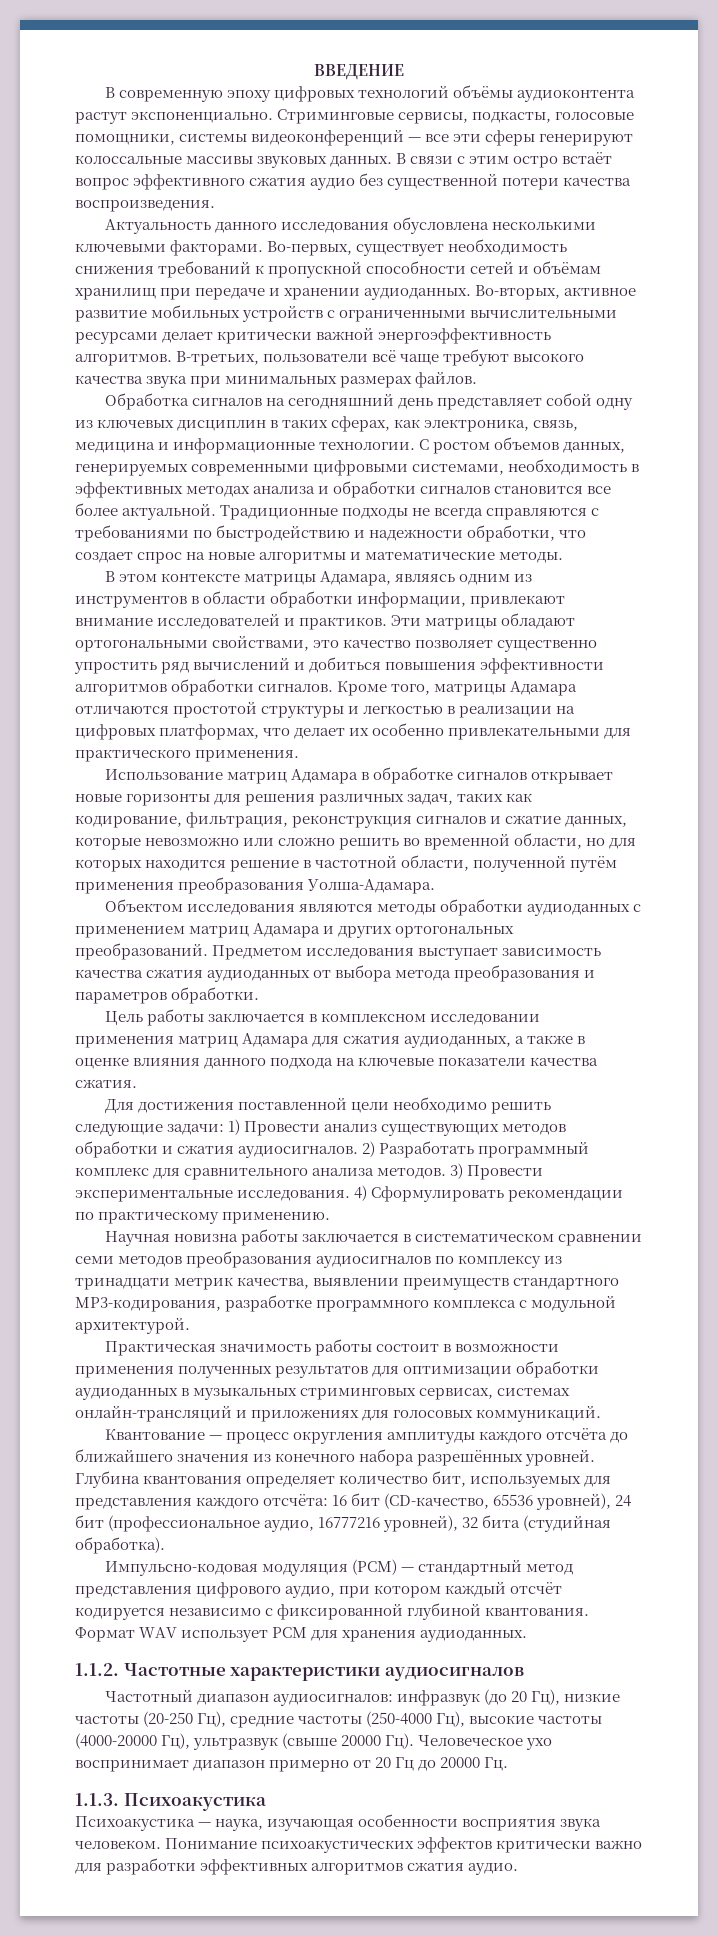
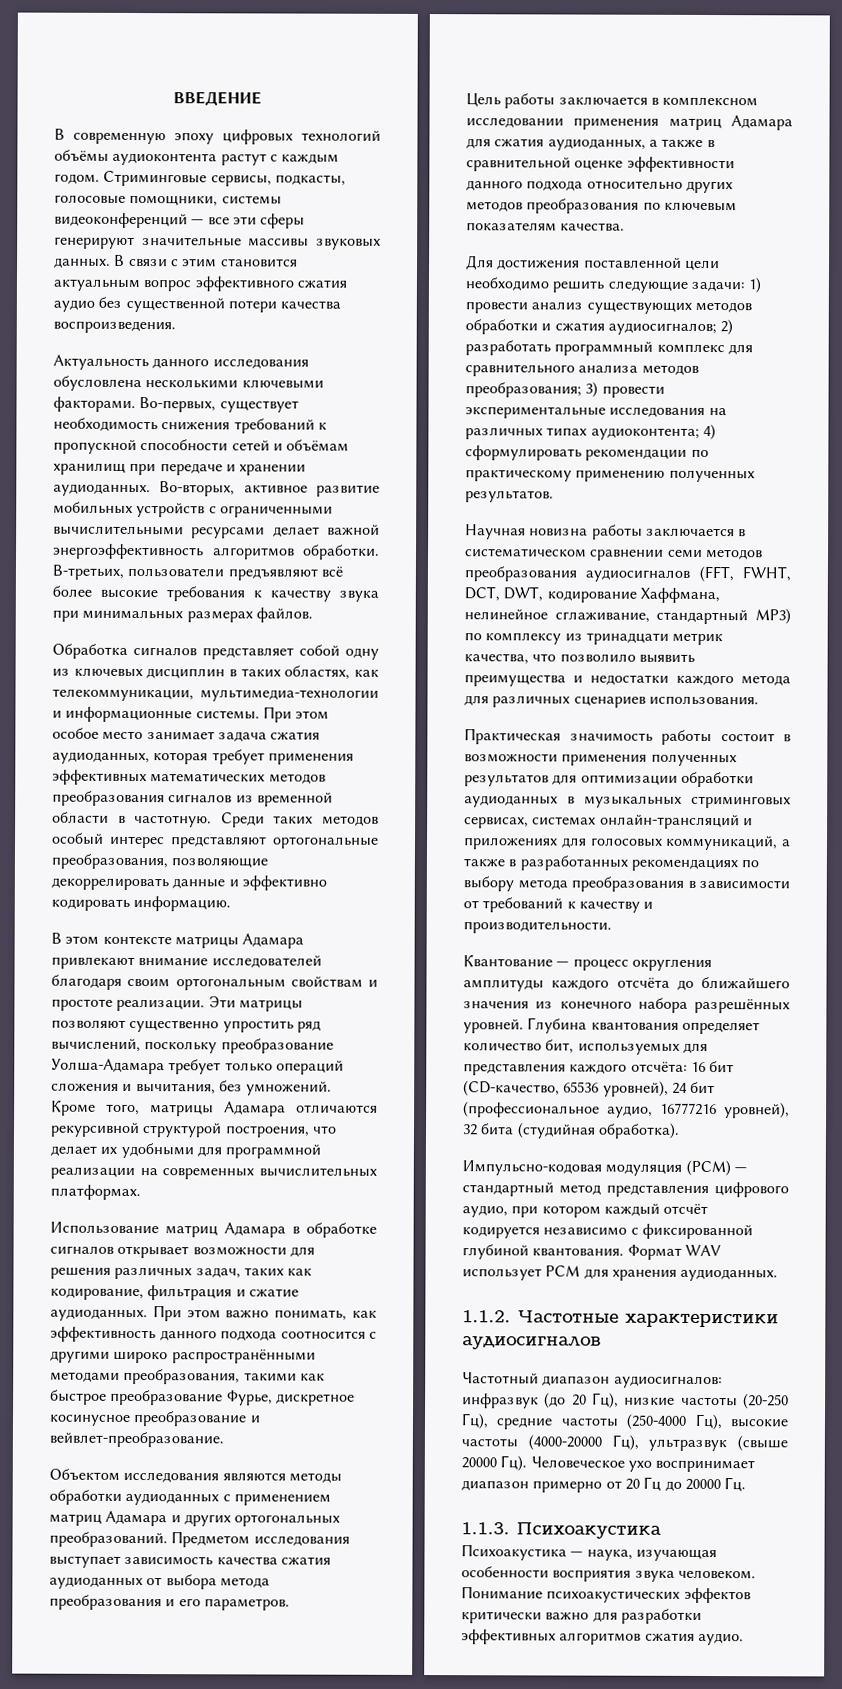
- В современную эпоху цифровых технологий объёмы аудиоконтента растут экспоненциально.
+ В современную эпоху цифровых технологий объёмы аудиоконтента растут с каждым годом.
- Стриминговые сервисы, подкасты, голосовые помощники, системы видеоконференций — все эти сферы генерируют колоссальные массивы звуковых данных.
+ Стриминговые сервисы, подкасты, голосовые помощники, системы видеоконференций — все эти сферы генерируют значительные массивы звуковых данных.
- В связи с этим остро встаёт вопрос эффективного сжатия аудио без существенной потери качества воспроизведения.
+ В связи с этим становится актуальным вопрос эффективного сжатия аудио без существенной потери качества воспроизведения.
- Во-вторых, активное развитие мобильных устройств с ограниченными вычислительными ресурсами делает критически важной энергоэффективность алгоритмов. В-третьих, пользователи всё чаще требуют высокого качества звука при минимальных размерах файлов.
+ Во-вторых, активное развитие мобильных устройств с ограниченными вычислительными ресурсами делает важной энергоэффективность алгоритмов обработки. В-третьих, пользователи предъявляют всё более высокие требования к качеству звука при минимальных размерах файлов.
- Обработка сигналов на сегодняшний день представляет собой одну из ключевых дисциплин в таких сферах, как электроника, связь, медицина и информационные технологии. С ростом объемов данных, генерируемых современными цифровыми системами, необходимость в эффективных методах анализа и обработки сигналов становится все более актуальной. Традиционные подходы не всегда справляются с требованиями по быстродействию и надежности обработки, что создает спрос на новые алгоритмы и математические методы.
- В этом контексте матрицы Адамара, являясь одним из инструментов в области обработки информации, привлекают внимание исследователей и практиков. Эти матрицы обладают ортогональными свойствами, это качество позволяет существенно упростить ряд вычислений и добиться повышения эффективности алгоритмов обработки сигналов.
+ Обработка сигналов представляет собой одну из ключевых дисциплин в таких областях, как телекоммуникации, мультимедиа-технологии и информационные системы. При этом особое место занимает задача сжатия аудиоданных, которая требует применения эффективных математических методов преобразования сигналов из временной области в частотную. Среди таких методов особый интерес представляют ортогональные преобразования, позволяющие декоррелировать данные и эффективно кодировать информацию.
+ В этом контексте матрицы Адамара привлекают внимание исследователей благодаря своим ортогональным свойствам и простоте реализации. Эти матрицы позволяют существенно упростить ряд вычислений, поскольку преобразование Уолша-Адамара требует только операций сложения и вычитания, без умножений.
- Кроме того, матрицы Адамара отличаются простотой структуры и легкостью в реализации на цифровых платформах, что делает их особенно привлекательными для практического применения.
+ Кроме того, матрицы Адамара отличаются рекурсивной структурой построения, что делает их удобными для программной реализации на современных вычислительных платформах.
- Использование матриц Адамара в обработке сигналов открывает новые горизонты для решения различных задач, таких как кодирование, фильтрация, реконструкция сигналов и сжатие данных, которые невозможно или сложно решить во временной области, но для которых находится решение в частотной области, полученной путём применения преобразования Уолша-Адамара.
+ Использование матриц Адамара в обработке сигналов открывает возможности для решения различных задач, таких как кодирование, фильтрация и сжатие аудиоданных. При этом важно понимать, как эффективность данного подхода соотносится с другими широко распространёнными методами преобразования, такими как быстрое преобразование Фурье, дискретное косинусное преобразование и вейвлет-преобразование.
- Предметом исследования выступает зависимость качества сжатия аудиоданных от выбора метода преобразования и параметров обработки.
+ Предметом исследования выступает зависимость качества сжатия аудиоданных от выбора метода преобразования и его параметров.
- Цель работы заключается в комплексном исследовании применения матриц Адамара для сжатия аудиоданных, а также в оценке влияния данного подхода на ключевые показатели качества сжатия.
+ Цель работы заключается в комплексном исследовании применения матриц Адамара для сжатия аудиоданных, а также в сравнительной оценке эффективности данного подхода относительно других методов преобразования по ключевым показателям качества.
- Для достижения поставленной цели необходимо решить следующие задачи: 1) Провести анализ существующих методов обработки и сжатия аудиосигналов. 2) Разработать программный комплекс для сравнительного анализа методов. 3) Провести экспериментальные исследования. 4) Сформулировать рекомендации по практическому применению.
+ Для достижения поставленной цели необходимо решить следующие задачи: 1) провести анализ существующих методов обработки и сжатия аудиосигналов; 2) разработать программный комплекс для сравнительного анализа методов преобразования; 3) провести экспериментальные исследования на различных типах аудиоконтента; 4) сформулировать рекомендации по практическому применению полученных результатов.
- Научная новизна работы заключается в систематическом сравнении семи методов преобразования аудиосигналов по комплексу из тринадцати метрик качества, выявлении преимуществ стандартного MP3-кодирования, разработке программного комплекса с модульной архитектурой.
+ Научная новизна работы заключается в систематическом сравнении семи методов преобразования аудиосигналов (FFT, FWHT, DCT, DWT, кодирование Хаффмана, нелинейное сглаживание, стандартный MP3) по комплексу из тринадцати метрик качества, что позволило выявить преимущества и недостатки каждого метода для различных сценариев использования.
- Практическая значимость работы состоит в возможности применения полученных результатов для оптимизации обработки аудиоданных в музыкальных стриминговых сервисах, системах онлайн-трансляций и приложениях для голосовых коммуникаций.
+ Практическая значимость работы состоит в возможности применения полученных результатов для оптимизации обработки аудиоданных в музыкальных стриминговых сервисах, системах онлайн-трансляций и приложениях для голосовых коммуникаций, а также в разработанных рекомендациях по выбору метода преобразования в зависимости от требований к качеству и производительности.

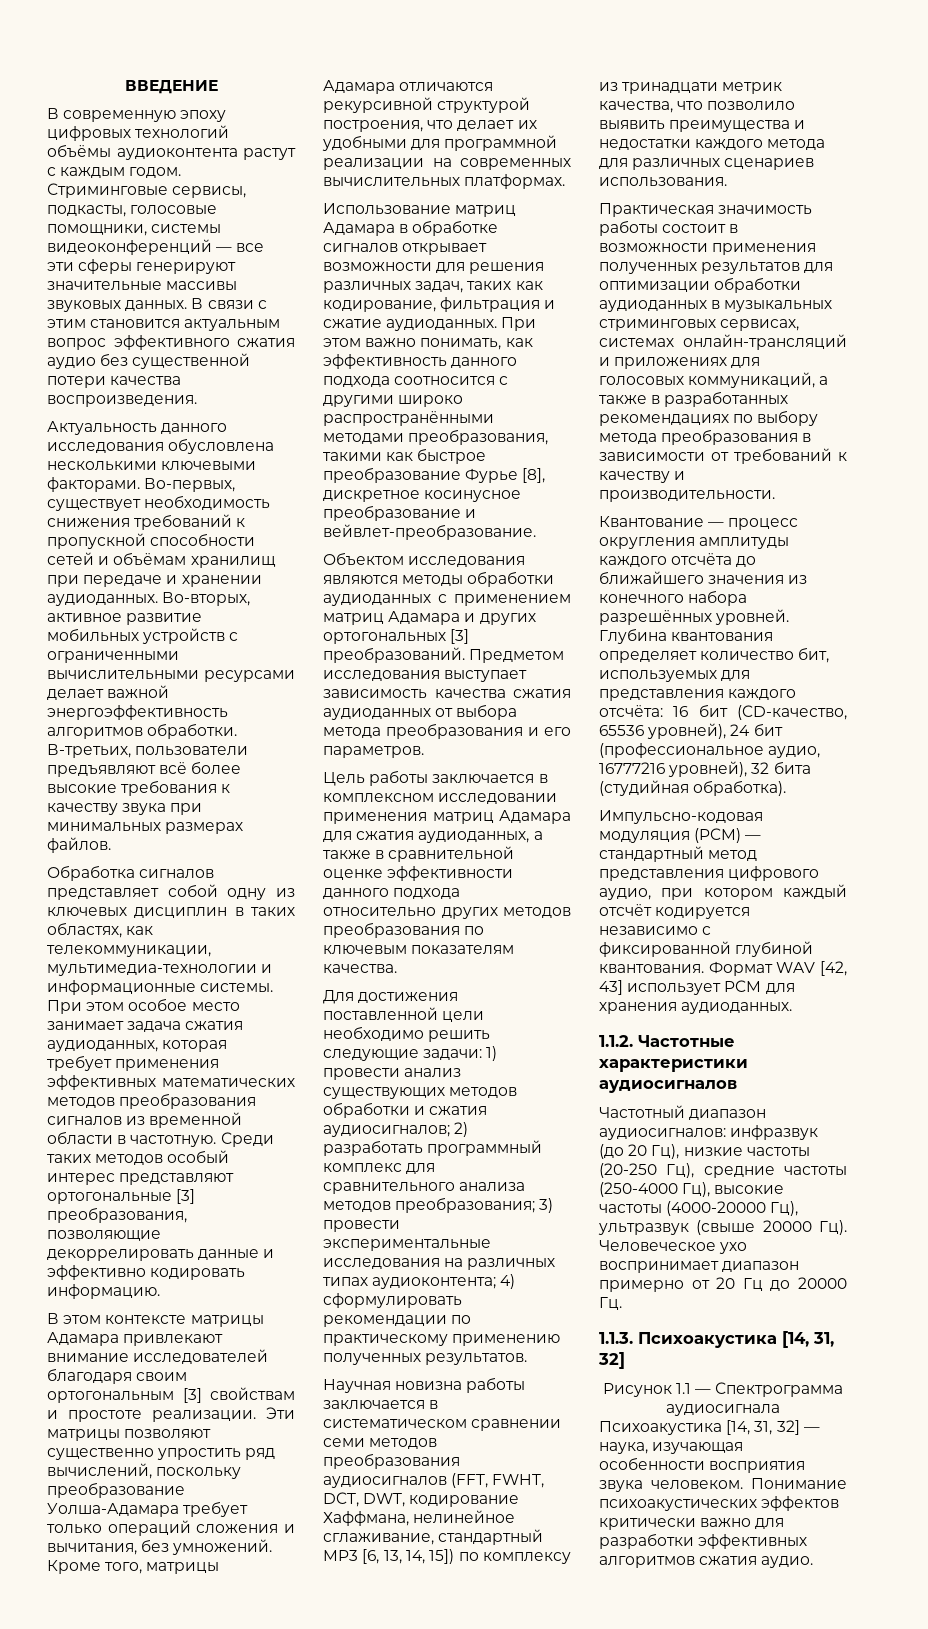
- Среди таких методов особый интерес представляют ортогональные преобразования, позволяющие декоррелировать данные и эффективно кодировать информацию.
+ Среди таких методов особый интерес представляют ортогональные [3] преобразования, позволяющие декоррелировать данные и эффективно кодировать информацию.
- В этом контексте матрицы Адамара привлекают внимание исследователей благодаря своим ортогональным свойствам и простоте реализации.
+ В этом контексте матрицы Адамара привлекают внимание исследователей благодаря своим ортогональным [3] свойствам и простоте реализации.
- При этом важно понимать, как эффективность данного подхода соотносится с другими широко распространёнными методами преобразования, такими как быстрое преобразование Фурье, дискретное косинусное преобразование и вейвлет-преобразование.
+ При этом важно понимать, как эффективность данного подхода соотносится с другими широко распространёнными методами преобразования, такими как быстрое преобразование Фурье [8], дискретное косинусное преобразование и вейвлет-преобразование.
- Объектом исследования являются методы обработки аудиоданных с применением матриц Адамара и других ортогональных преобразований.
+ Объектом исследования являются методы обработки аудиоданных с применением матриц Адамара и других ортогональных [3] преобразований.
- Научная новизна работы заключается в систематическом сравнении семи методов преобразования аудиосигналов (FFT, FWHT, DCT, DWT, кодирование Хаффмана, нелинейное сглаживание, стандартный MP3) по комплексу из тринадцати метрик качества, что позволило выявить преимущества и недостатки каждого метода для различных сценариев использования.
+ Научная новизна работы заключается в систематическом сравнении семи методов преобразования аудиосигналов (FFT, FWHT, DCT, DWT, кодирование Хаффмана, нелинейное сглаживание, стандартный MP3 [6, 13, 14, 15]) по комплексу из тринадцати метрик качества, что позволило выявить преимущества и недостатки каждого метода для различных сценариев использования.
- Формат WAV использует PCM для хранения аудиоданных.
+ Формат WAV [42, 43] использует PCM для хранения аудиоданных.
- 1.1.3. Психоакустика
- Психоакустика — наука, изучающая особенности восприятия звука человеком.
+ 1.1.3. Психоакустика [14, 31, 32]
+ Рисунок 1.1 — Спектрограмма аудиосигнала
+ Психоакустика [14, 31, 32] — наука, изучающая особенности восприятия звука человеком.

